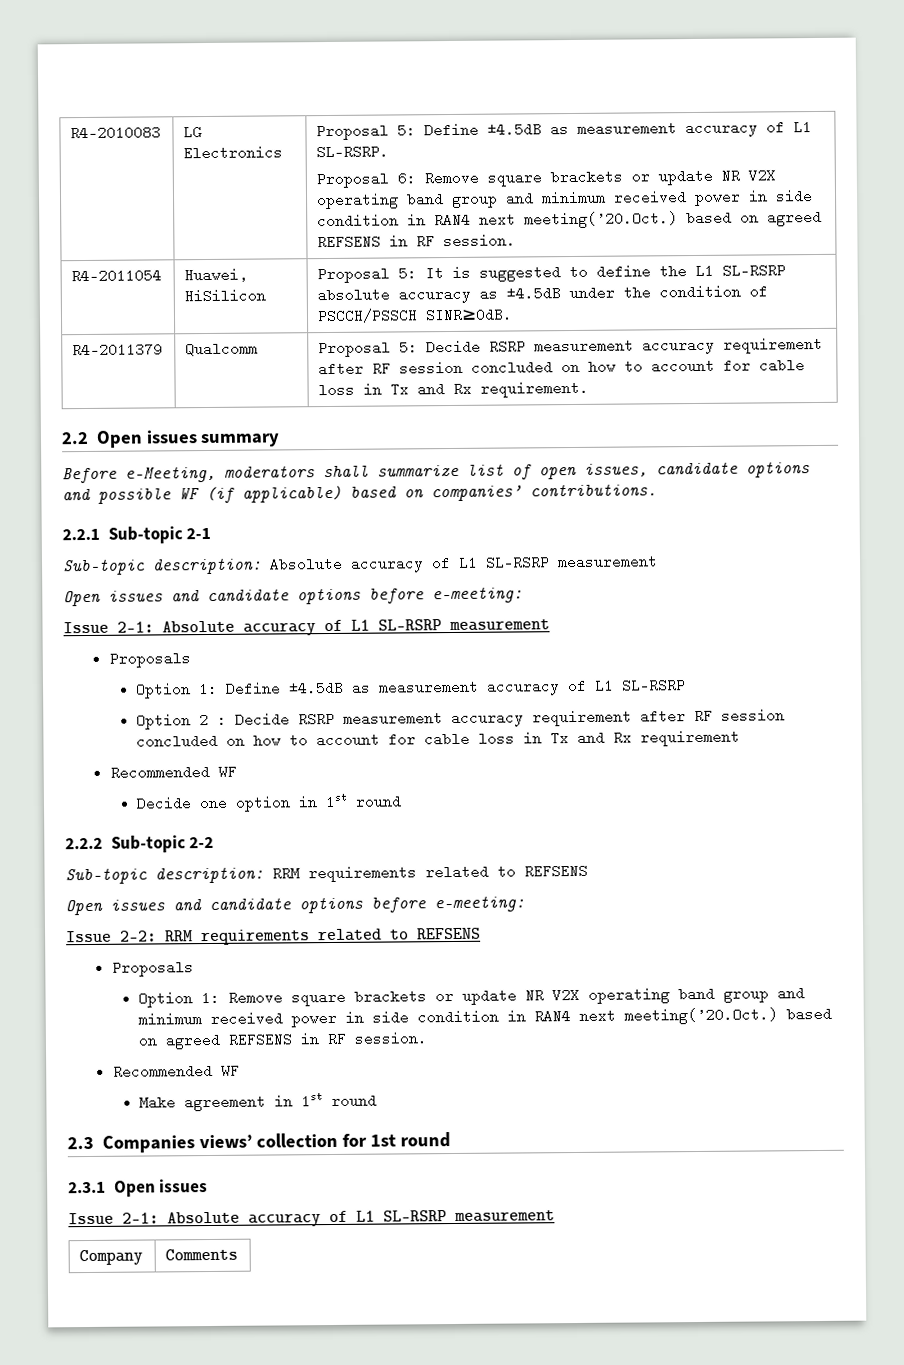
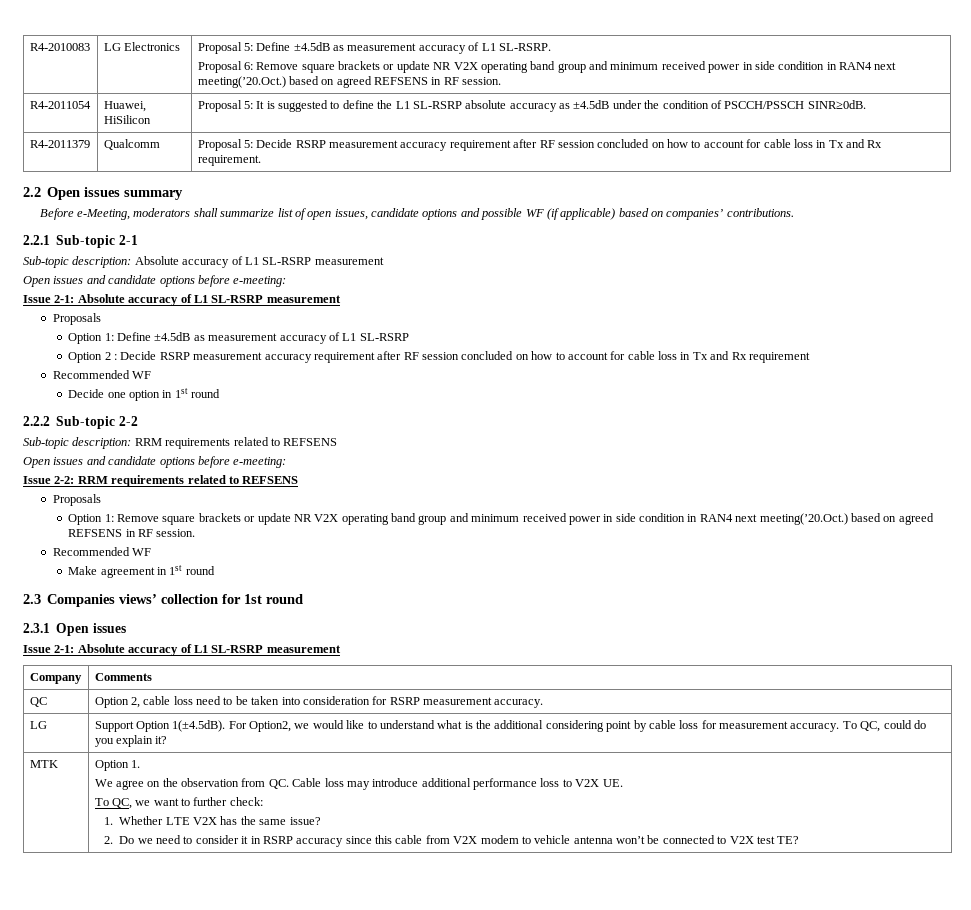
+ QC | Option 2, cable loss need to be taken into consideration for RSRP measurement accuracy.
+ LG | Support Option 1(±4.5dB). For Option2, we would like to understand what is the additional considering point by cable loss for measurement accuracy. To QC, could do you explain it?
+ MTK | Option 1.
+ We agree on the observation from QC. Cable loss may introduce additional performance loss to V2X UE.
+ To QC, we want to further check:
+ 1. Whether LTE V2X has the same issue?
+ 2. Do we need to consider it in RSRP accuracy since this cable from V2X modem to vehicle antenna won’t be connected to V2X test TE?

